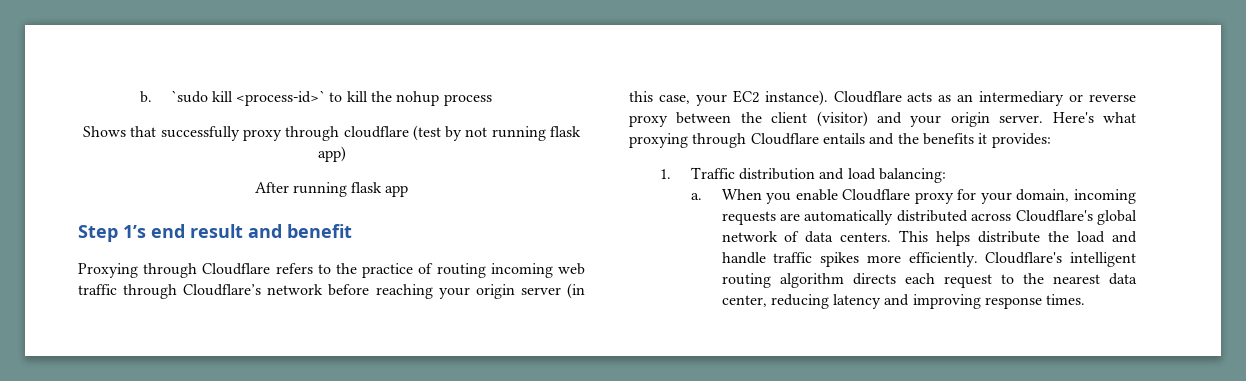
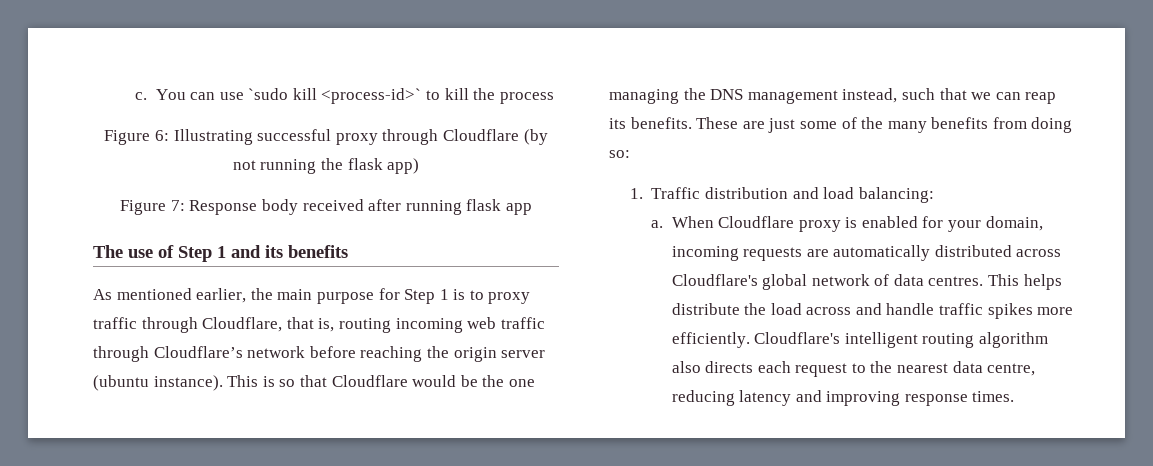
- b. `sudo kill <process-id>` to kill the nohup process
+ c. You can use `sudo kill <process-id>` to kill the process
- Shows that successfully proxy through cloudflare (test by not running flask app)
+ Figure 6: Illustrating successful proxy through Cloudflare (by not running the flask app)
- After running flask app
- Step 1’s end result and benefit
- Proxying through Cloudflare refers to the practice of routing incoming web traffic through Cloudflare’s network before reaching your origin server (in this case, your EC2 instance). Cloudflare acts as an intermediary or reverse proxy between the client (visitor) and your origin server. Here's what proxying through Cloudflare entails and the benefits it provides:
+ Figure 7: Response body received after running flask app
+ The use of Step 1 and its benefits
+ As mentioned earlier, the main purpose for Step 1 is to proxy traffic through Cloudflare, that is, routing incoming web traffic through Cloudflare’s network before reaching the origin server (ubuntu instance). This is so that Cloudflare would be the one managing the DNS management instead, such that we can reap its benefits. These are just some of the many benefits from doing so:
- When you enable Cloudflare proxy for your domain, incoming requests are automatically distributed across Cloudflare's global network of data centers.
+ When Cloudflare proxy is enabled for your domain, incoming requests are automatically distributed across Cloudflare's global network of data centres.
- This helps distribute the load and handle traffic spikes more efficiently.
+ This helps distribute the load across and handle traffic spikes more efficiently.
- Cloudflare's intelligent routing algorithm directs each request to the nearest data center, reducing latency and improving response times.
+ Cloudflare's intelligent routing algorithm also directs each request to the nearest data centre, reducing latency and improving response times.

